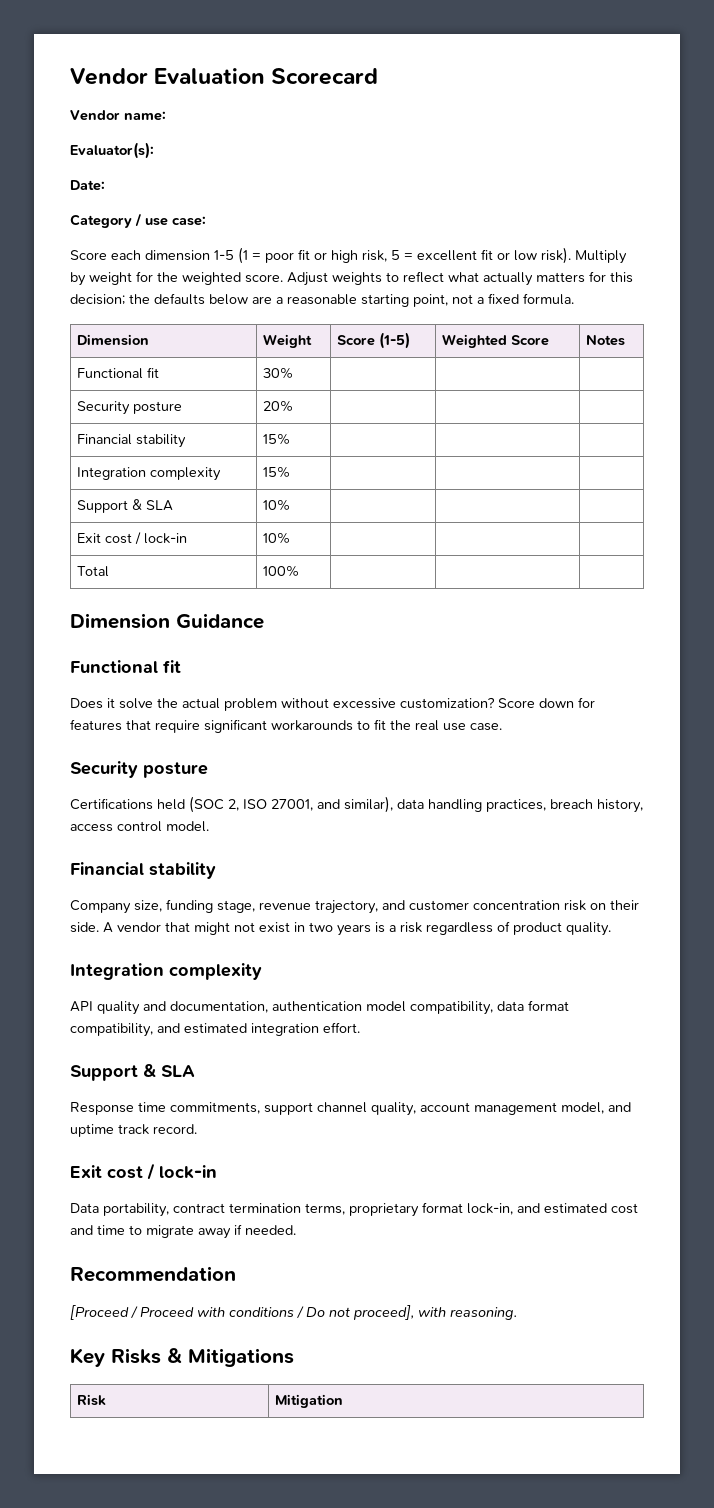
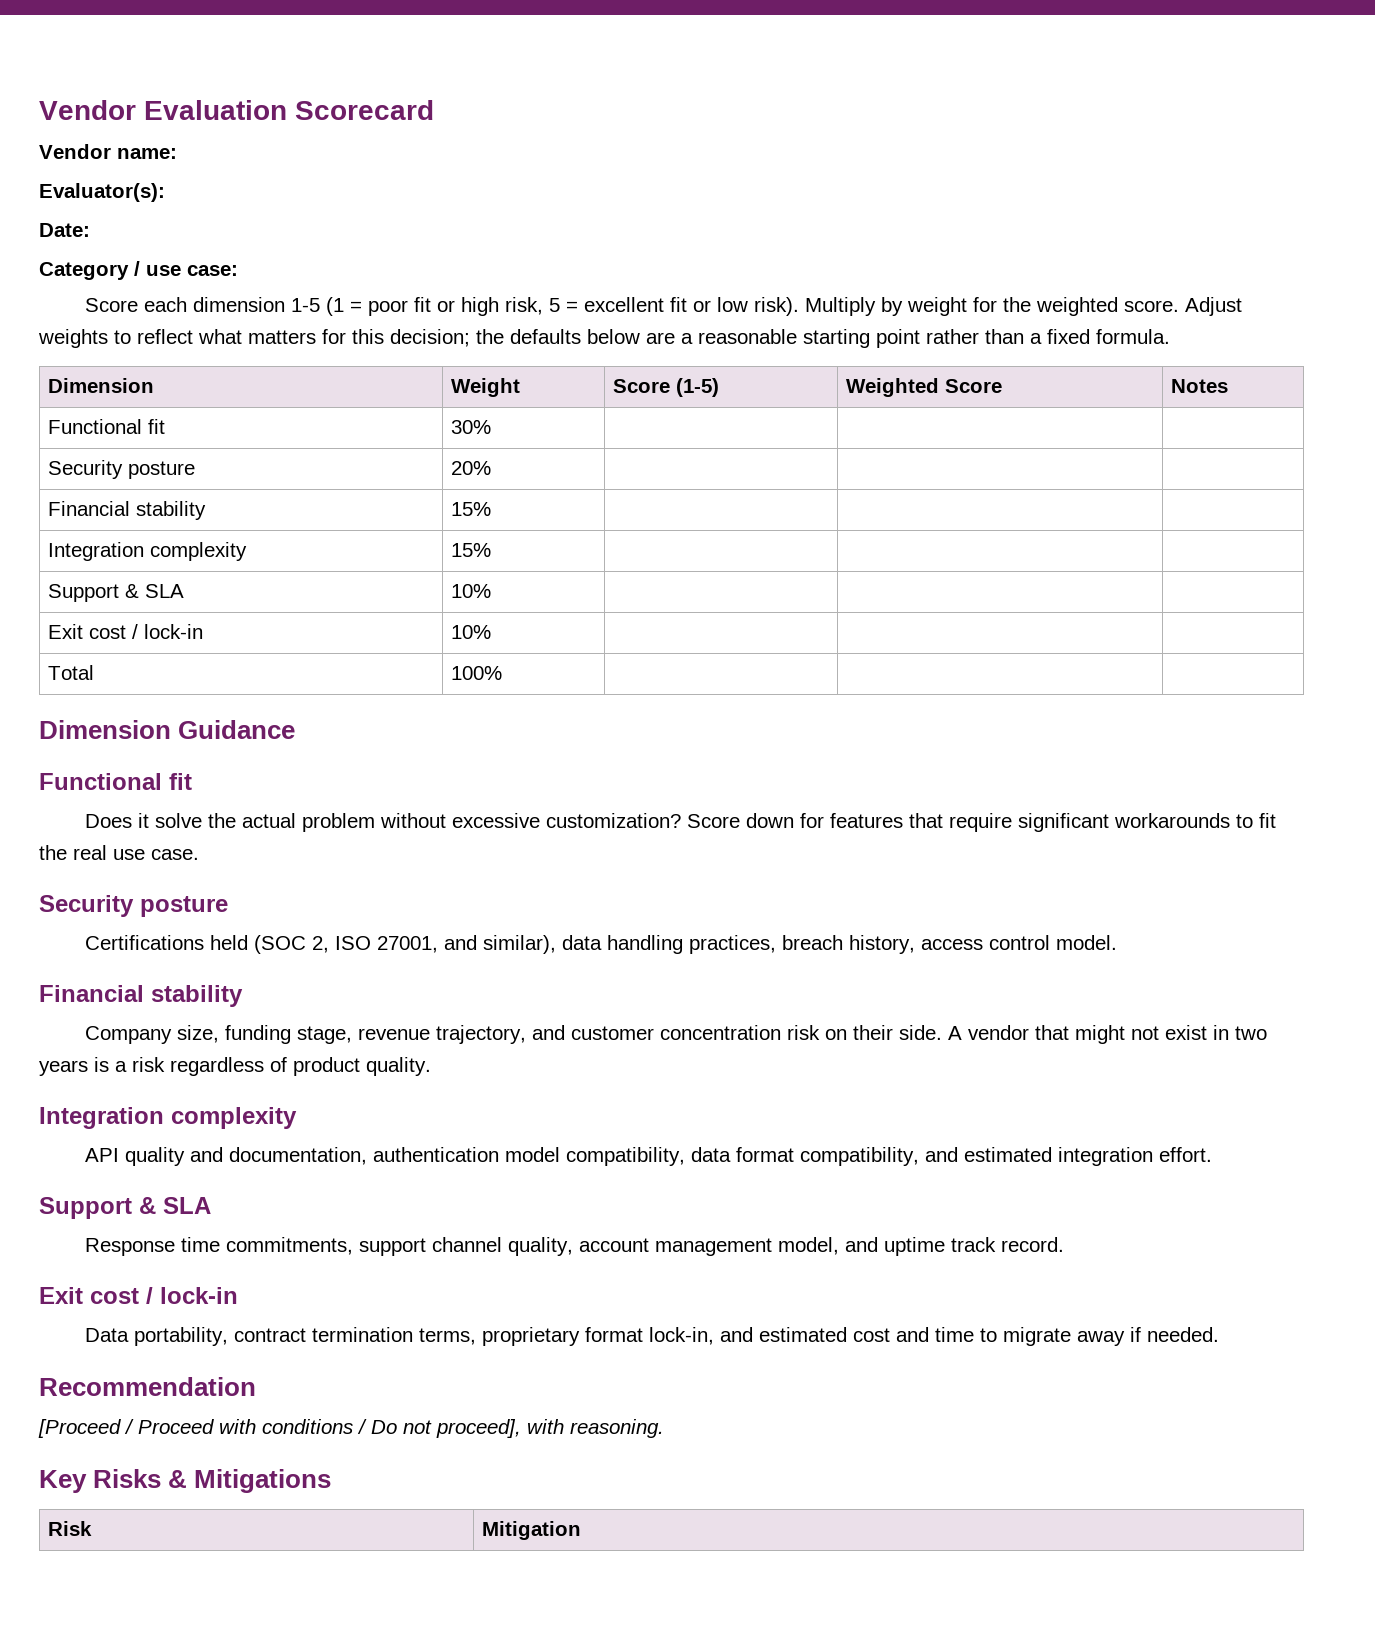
- Adjust weights to reflect what actually matters for this decision; the defaults below are a reasonable starting point, not a fixed formula.
+ Adjust weights to reflect what matters for this decision; the defaults below are a reasonable starting point rather than a fixed formula.

